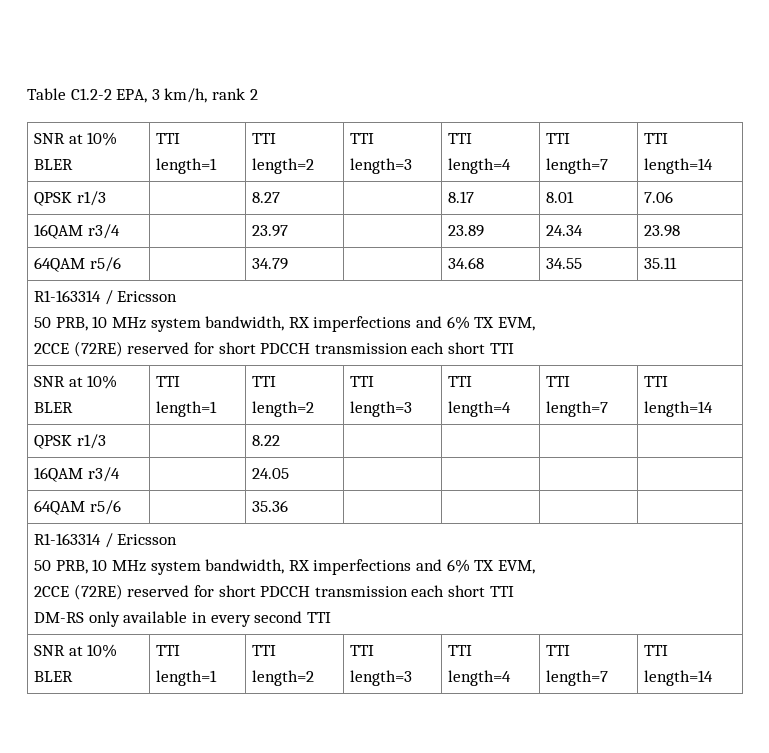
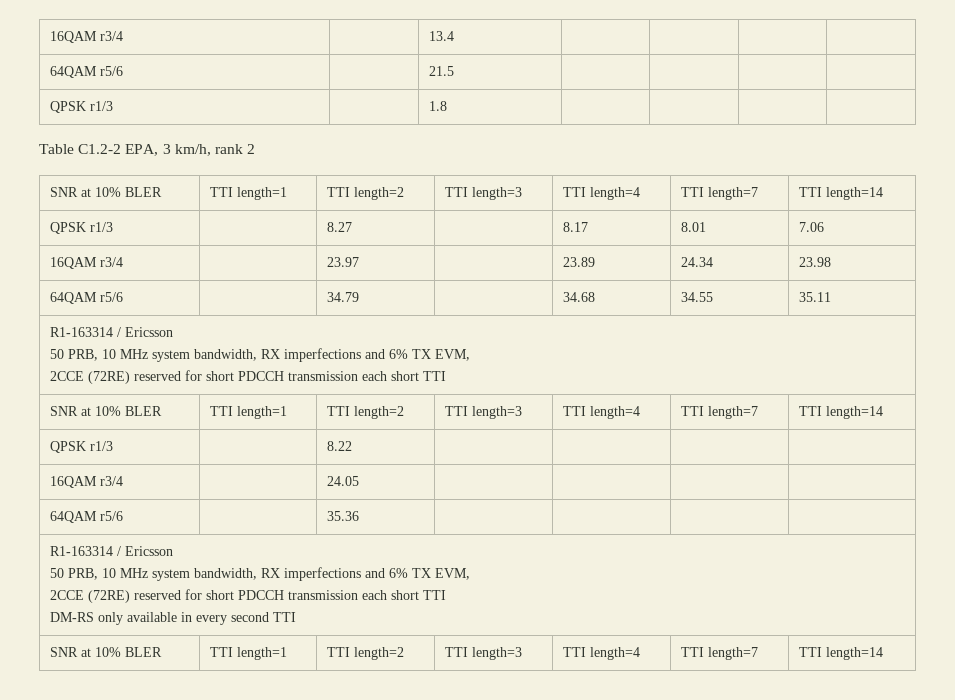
+ 16QAM r3/4 | | 13.4 | | | |
+ 64QAM r5/6 | | 21.5 | | | |
+ QPSK r1/3 | | 1.8 | | | |

